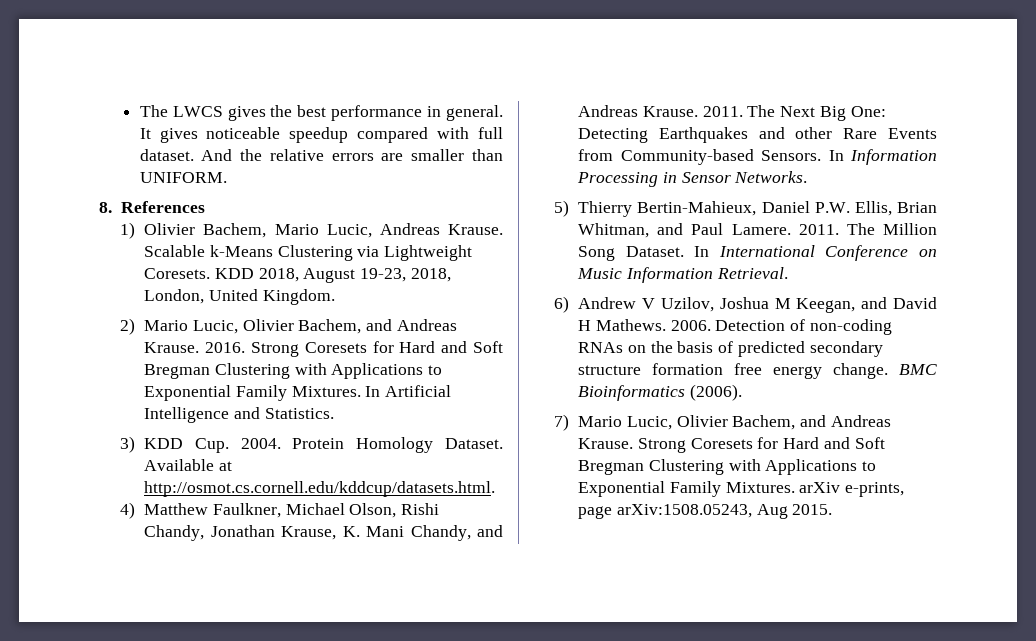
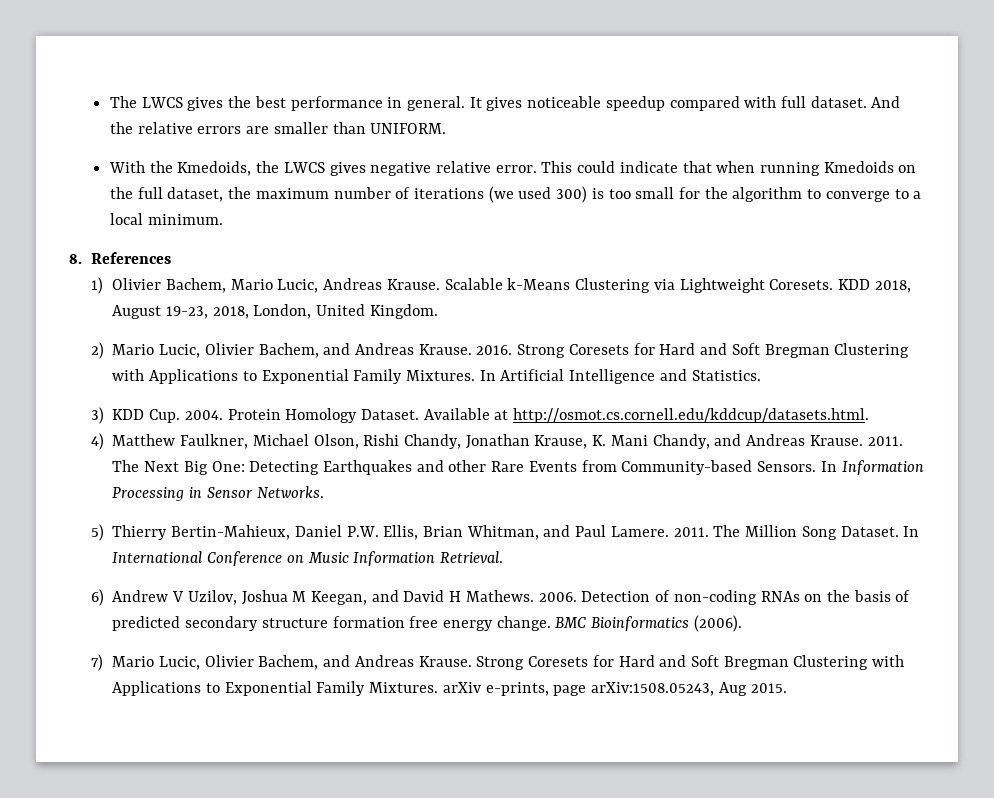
+ With the Kmedoids, the LWCS gives negative relative error. This could indicate that when running Kmedoids on the full dataset, the maximum number of iterations (we used 300) is too small for the algorithm to converge to a local minimum.

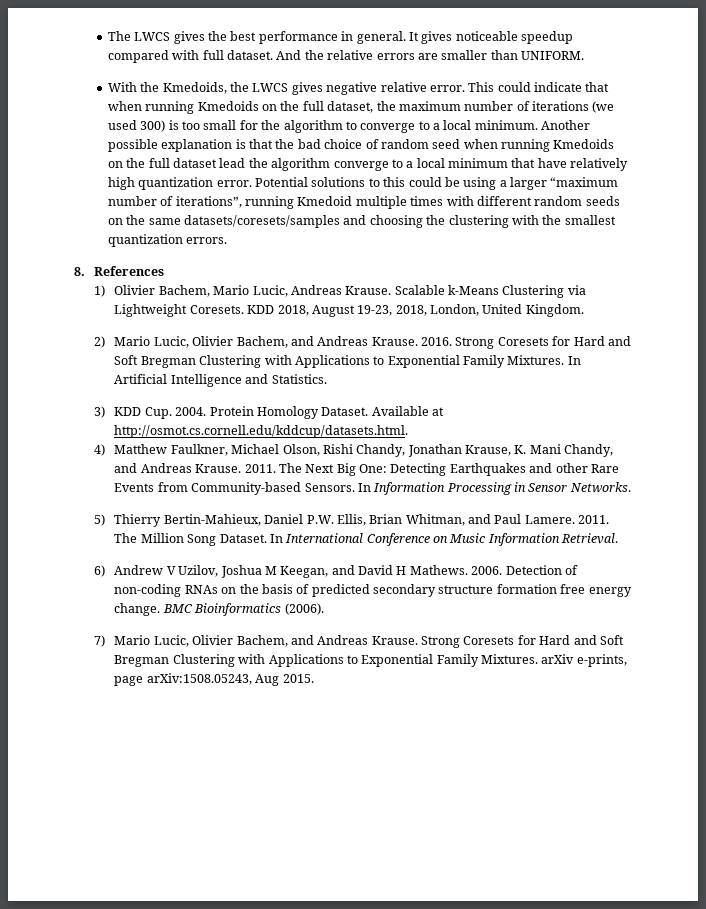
+ Another possible explanation is that the bad choice of random seed when running Kmedoids on the full dataset lead the algorithm converge to a local minimum that have relatively high quantization error. Potential solutions to this could be using a larger “maximum number of iterations”, running Kmedoid multiple times with different random seeds on the same datasets/coresets/samples and choosing the clustering with the smallest quantization errors.

